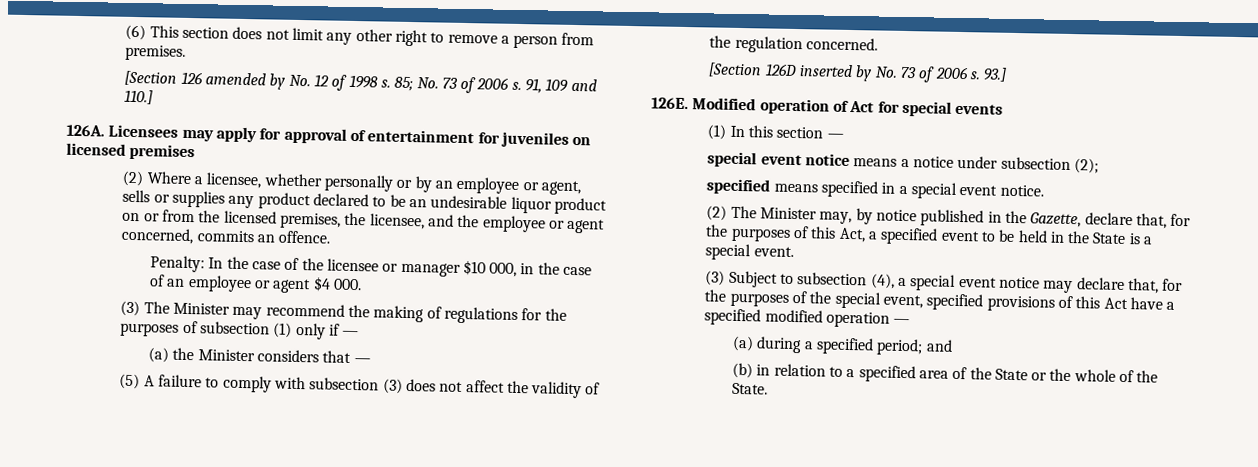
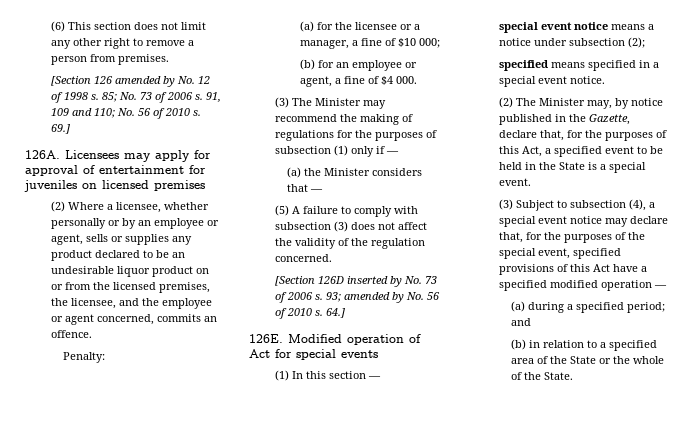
- 91, 109 and 110.]
+ 91, 109 and 110; No. 56 of 2010 s. 69.]
- Penalty: In the case of the licensee or manager $10 000, in the case of an employee or agent $4 000.
+ Penalty:
+ (a) for the licensee or a manager, a fine of $10 000;
+ (b) for an employee or agent, a fine of $4 000.
- 93.]
+ 93; amended by No. 56 of 2010 s. 64.]

